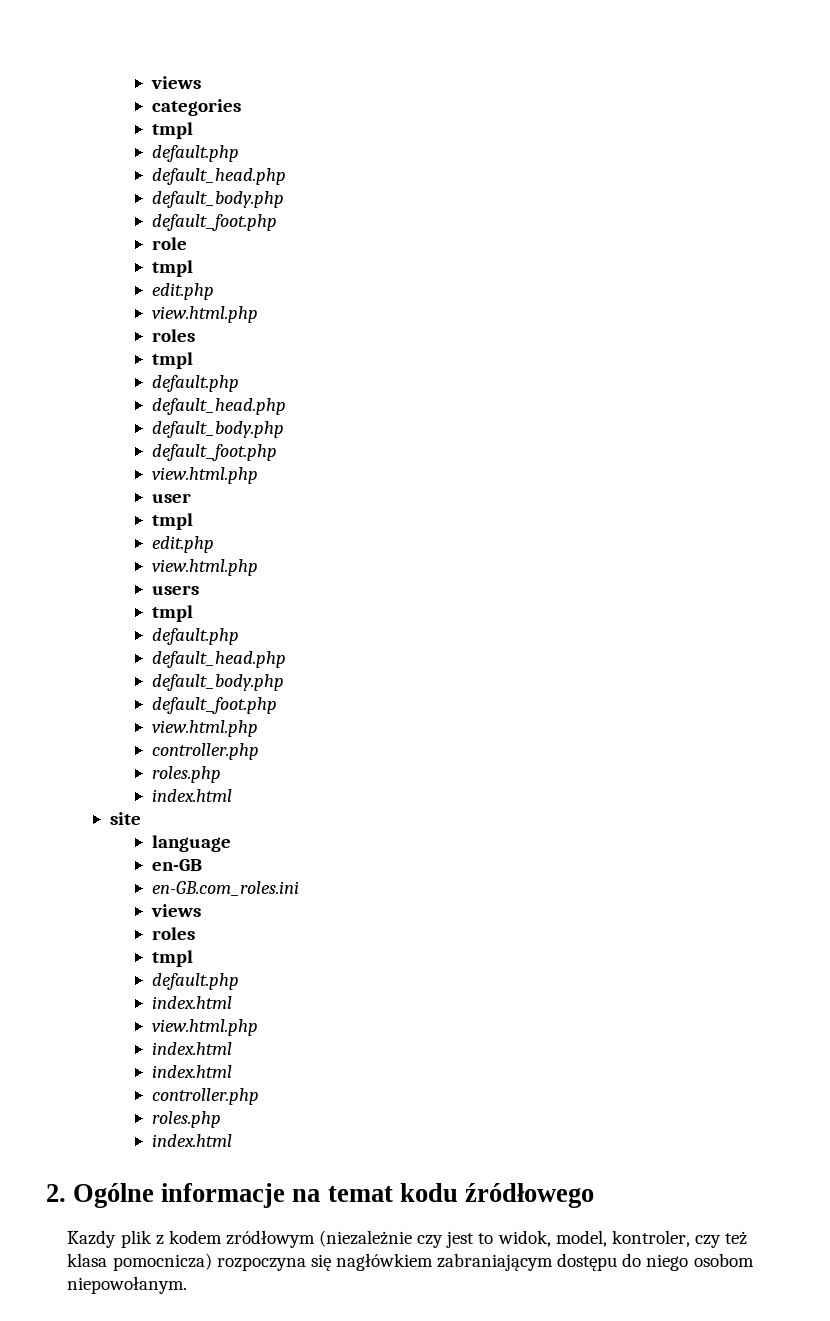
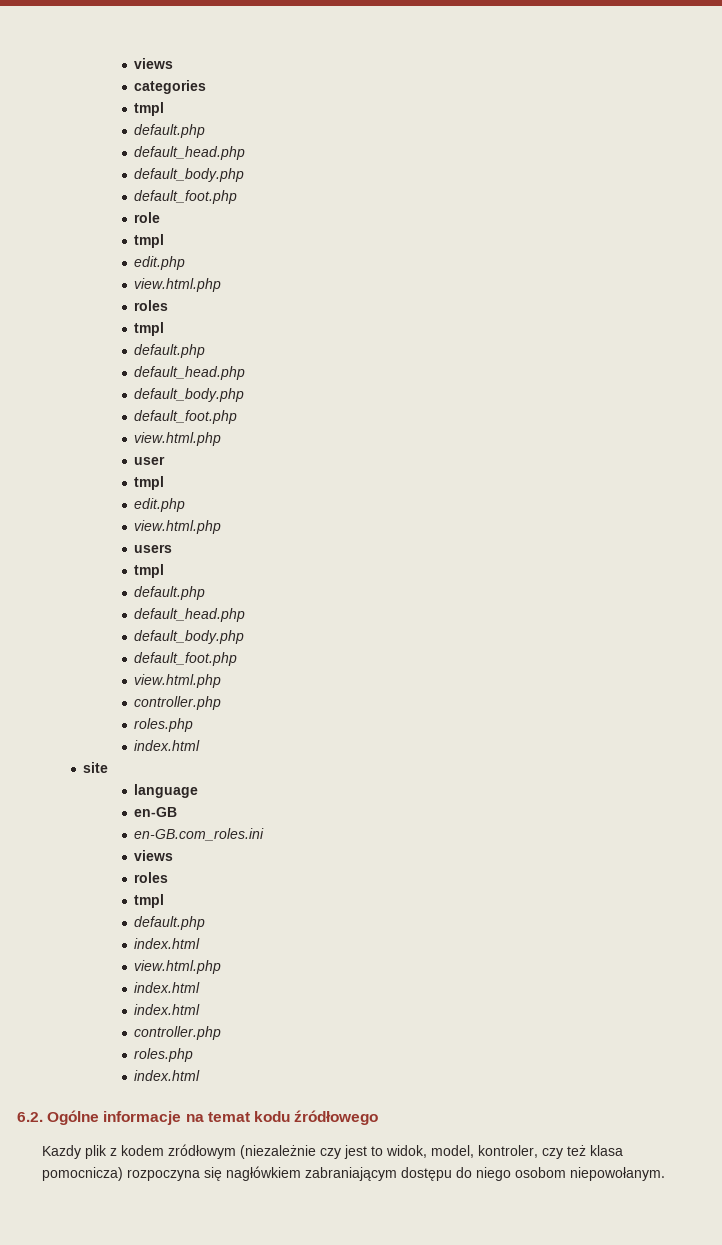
- 2. Ogólne informacje na temat kodu źródłowego
+ 6.2. Ogólne informacje na temat kodu źródłowego

